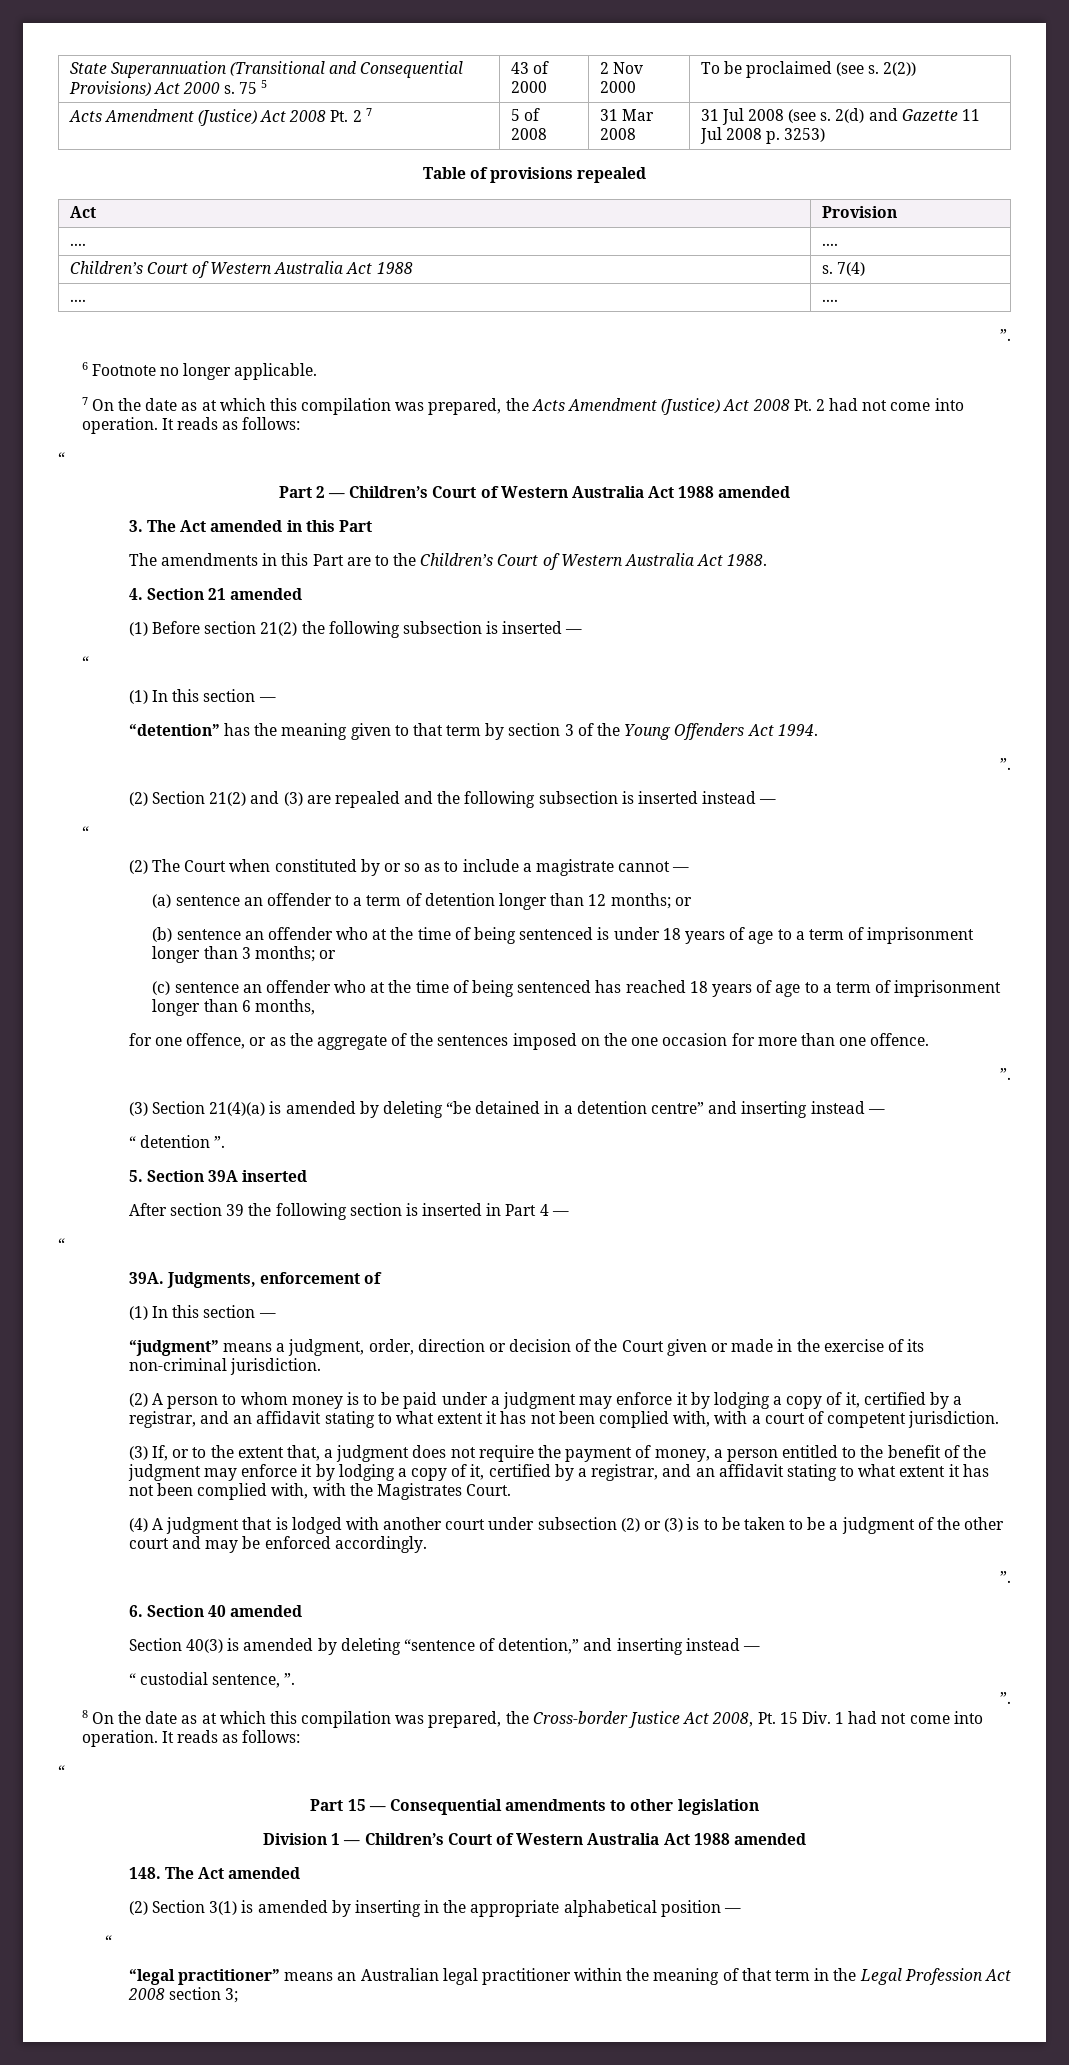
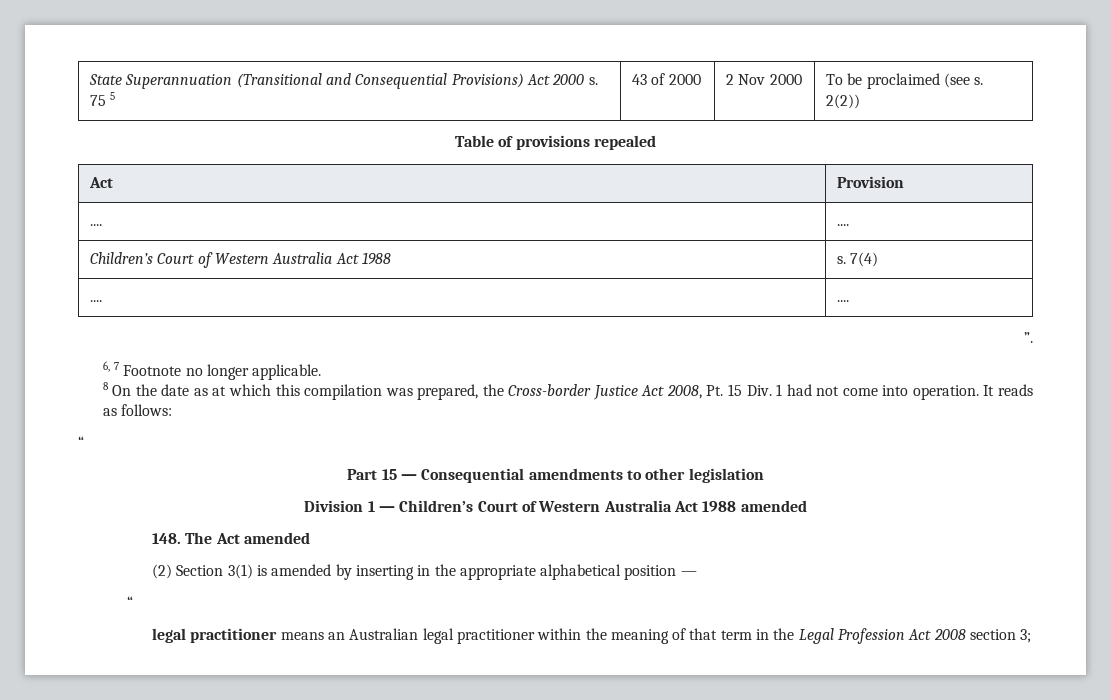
- Acts Amendment (Justice) Act 2008 Pt. 2 7 | 5 of 2008 | 31 Mar 2008 | 31 Jul 2008 (see s. 2(d) and Gazette 11 Jul 2008 p. 3253)
- 6 Footnote no longer applicable.
+ 6, 7 Footnote no longer applicable.
- 7 On the date as at which this compilation was prepared, the Acts Amendment (Justice) Act 2008 Pt. 2 had not come into operation. It reads as follows:
- “
- Part 2 — Children’s Court of Western Australia Act 1988 amended
- 3. The Act amended in this Part
- The amendments in this Part are to the Children’s Court of Western Australia Act 1988.
- 4. Section 21 amended
- (1) Before section 21(2) the following subsection is inserted —
- “
- (1) In this section —
- “detention” has the meaning given to that term by section 3 of the Young Offenders Act 1994.
- ”.
- (2) Section 21(2) and (3) are repealed and the following subsection is inserted instead —
- “
- (2) The Court when constituted by or so as to include a magistrate cannot —
- (a) sentence an offender to a term of detention longer than 12 months; or
- (b) sentence an offender who at the time of being sentenced is under 18 years of age to a term of imprisonment longer than 3 months; or
- (c) sentence an offender who at the time of being sentenced has reached 18 years of age to a term of imprisonment longer than 6 months,
- for one offence, or as the aggregate of the sentences imposed on the one occasion for more than one offence.
- ”.
- (3) Section 21(4)(a) is amended by deleting “be detained in a detention centre” and inserting instead —
- “ detention ”.
- 5. Section 39A inserted
- After section 39 the following section is inserted in Part 4 —
- “
- 39A. Judgments, enforcement of
- (1) In this section —
- “judgment” means a judgment, order, direction or decision of the Court given or made in the exercise of its non-criminal jurisdiction.
- (2) A person to whom money is to be paid under a judgment may enforce it by lodging a copy of it, certified by a registrar, and an affidavit stating to what extent it has not been complied with, with a court of competent jurisdiction.
- (3) If, or to the extent that, a judgment does not require the payment of money, a person entitled to the benefit of the judgment may enforce it by lodging a copy of it, certified by a registrar, and an affidavit stating to what extent it has not been complied with, with the Magistrates Court.
- (4) A judgment that is lodged with another court under subsection (2) or (3) is to be taken to be a judgment of the other court and may be enforced accordingly.
- ”.
- 6. Section 40 amended
- Section 40(3) is amended by deleting “sentence of detention,” and inserting instead —
- “ custodial sentence, ”.
- ”.
- “legal practitioner” means an Australian legal practitioner within the meaning of that term in the Legal Profession Act 2008 section 3;
+ legal practitioner means an Australian legal practitioner within the meaning of that term in the Legal Profession Act 2008 section 3;

